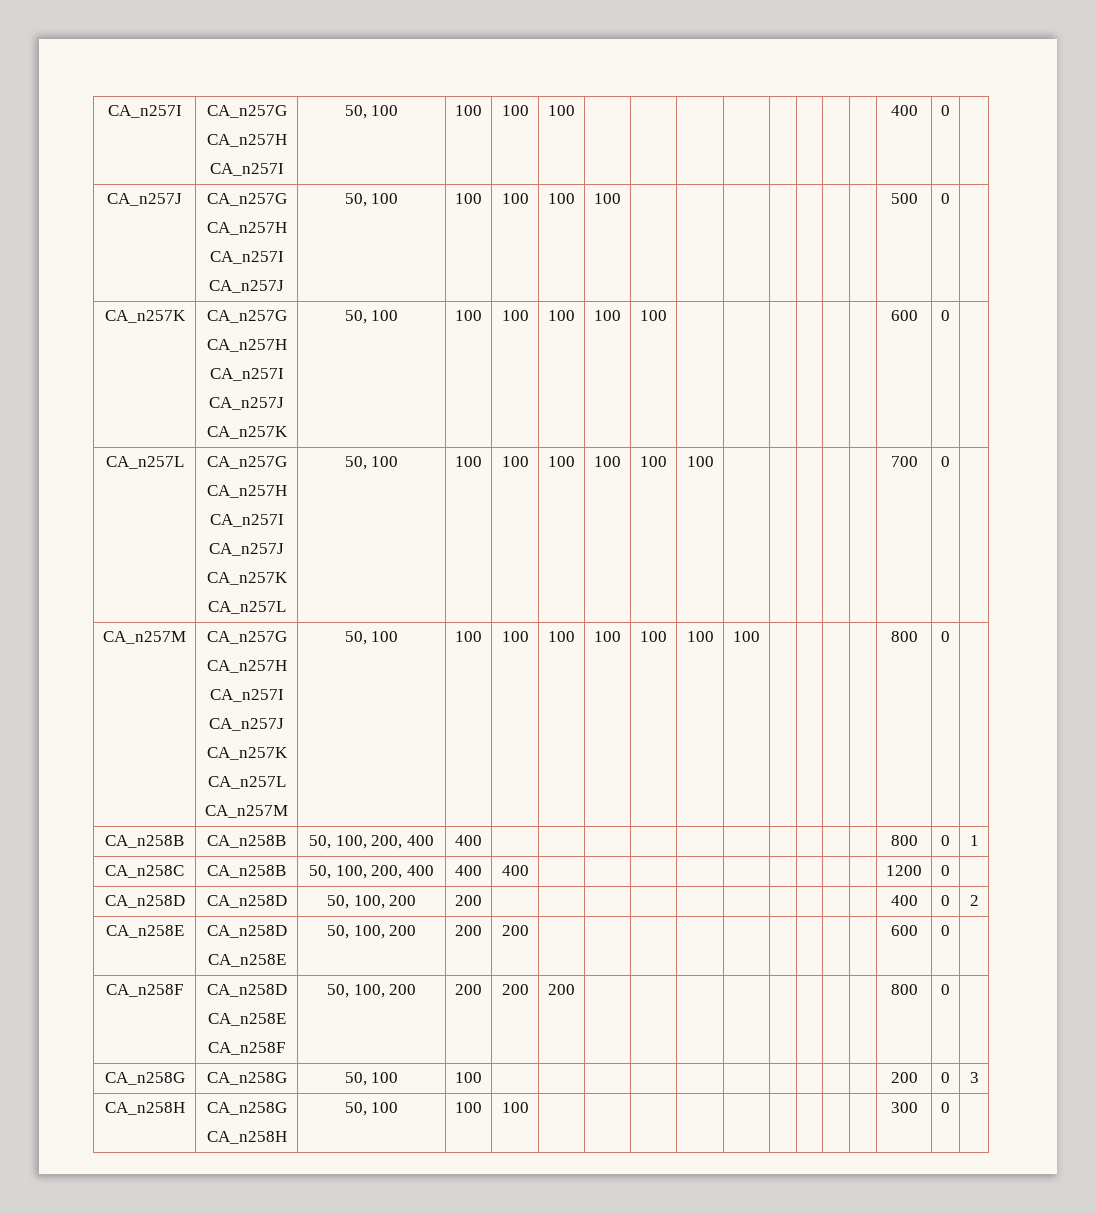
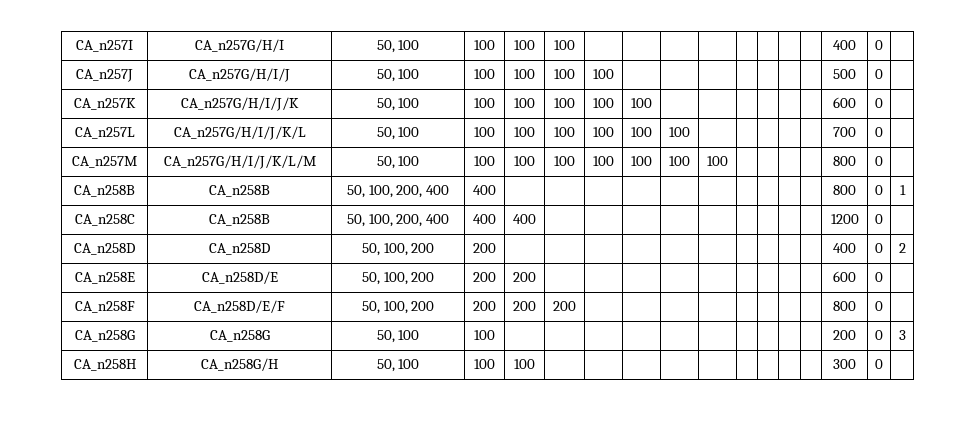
- CA_n257I | CA_n257G
- CA_n257H
- CA_n257I | 50, 100 | 100 | 100 | 100 | | | | | | | | | 400 | 0 |
+ CA_n257I | CA_n257G/H/I | 50, 100 | 100 | 100 | 100 | | | | | | | | | 400 | 0 |
- CA_n257J | CA_n257G
- CA_n257H
- CA_n257I
- CA_n257J | 50, 100 | 100 | 100 | 100 | 100 | | | | | | | | 500 | 0 |
+ CA_n257J | CA_n257G/H/I/J | 50, 100 | 100 | 100 | 100 | 100 | | | | | | | | 500 | 0 |
- CA_n257K | CA_n257G
- CA_n257H
- CA_n257I
- CA_n257J
- CA_n257K | 50, 100 | 100 | 100 | 100 | 100 | 100 | | | | | | | 600 | 0 |
+ CA_n257K | CA_n257G/H/I/J/K | 50, 100 | 100 | 100 | 100 | 100 | 100 | | | | | | | 600 | 0 |
- CA_n257L | CA_n257G
- CA_n257H
- CA_n257I
- CA_n257J
- CA_n257K
- CA_n257L | 50, 100 | 100 | 100 | 100 | 100 | 100 | 100 | | | | | | 700 | 0 |
+ CA_n257L | CA_n257G/H/I/J/K/L | 50, 100 | 100 | 100 | 100 | 100 | 100 | 100 | | | | | | 700 | 0 |
- CA_n257M | CA_n257G
- CA_n257H
- CA_n257I
- CA_n257J
- CA_n257K
- CA_n257L
- CA_n257M | 50, 100 | 100 | 100 | 100 | 100 | 100 | 100 | 100 | | | | | 800 | 0 |
+ CA_n257M | CA_n257G/H/I/J/K/L/M | 50, 100 | 100 | 100 | 100 | 100 | 100 | 100 | 100 | | | | | 800 | 0 |
- CA_n258E | CA_n258D
- CA_n258E | 50, 100, 200 | 200 | 200 | | | | | | | | | | 600 | 0 |
+ CA_n258E | CA_n258D/E | 50, 100, 200 | 200 | 200 | | | | | | | | | | 600 | 0 |
- CA_n258F | CA_n258D
- CA_n258E
- CA_n258F | 50, 100, 200 | 200 | 200 | 200 | | | | | | | | | 800 | 0 |
+ CA_n258F | CA_n258D/E/F | 50, 100, 200 | 200 | 200 | 200 | | | | | | | | | 800 | 0 |
- CA_n258H | CA_n258G
- CA_n258H | 50, 100 | 100 | 100 | | | | | | | | | | 300 | 0 |
+ CA_n258H | CA_n258G/H | 50, 100 | 100 | 100 | | | | | | | | | | 300 | 0 |

